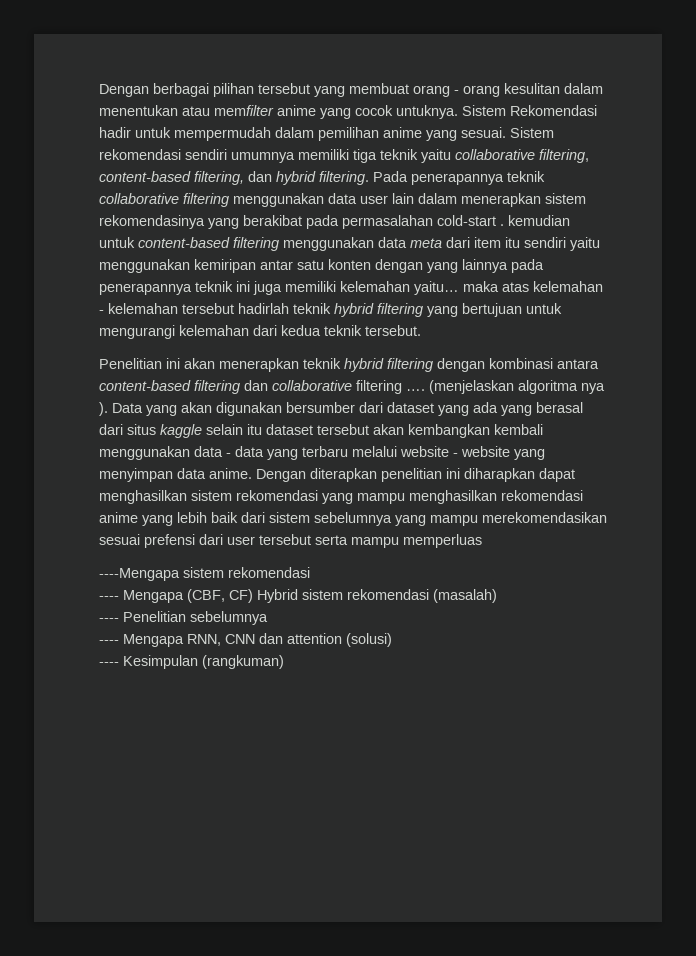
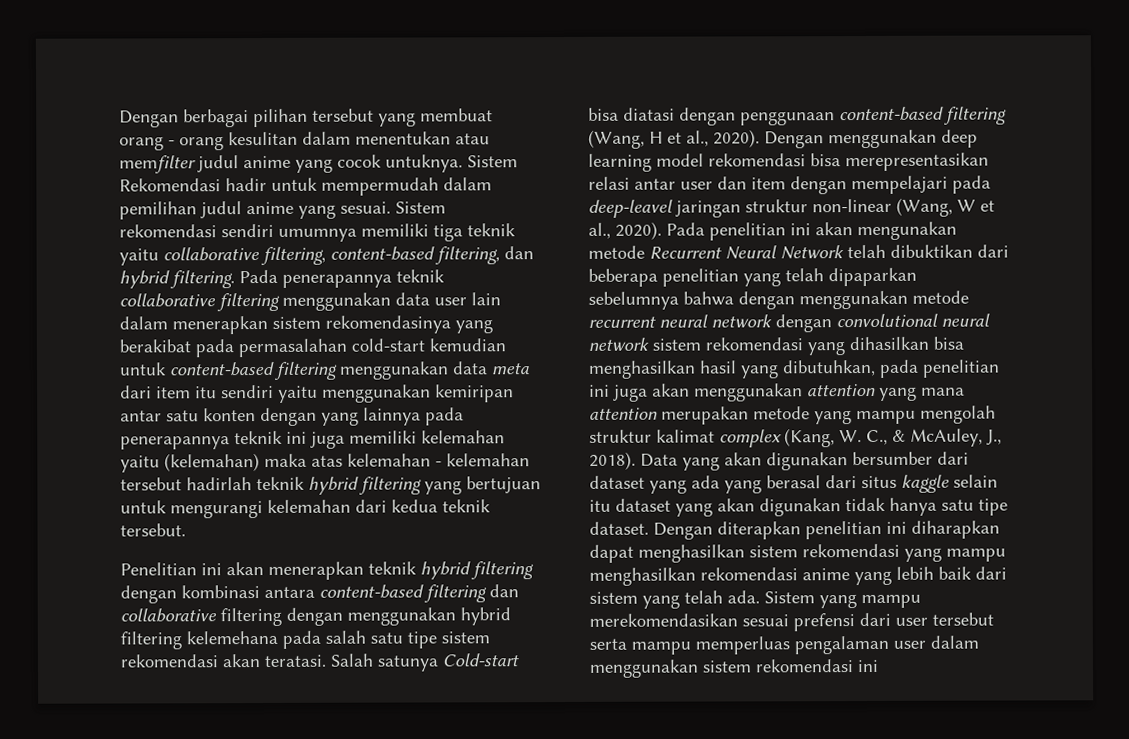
- Dengan berbagai pilihan tersebut yang membuat orang - orang kesulitan dalam menentukan atau memfilter anime yang cocok untuknya.
+ Dengan berbagai pilihan tersebut yang membuat orang - orang kesulitan dalam menentukan atau memfilter judul anime yang cocok untuknya.
- Sistem Rekomendasi hadir untuk mempermudah dalam pemilihan anime yang sesuai.
+ Sistem Rekomendasi hadir untuk mempermudah dalam pemilihan judul anime yang sesuai.
- Pada penerapannya teknik collaborative filtering menggunakan data user lain dalam menerapkan sistem rekomendasinya yang berakibat pada permasalahan cold-start . kemudian untuk content-based filtering menggunakan data meta dari item itu sendiri yaitu menggunakan kemiripan antar satu konten dengan yang lainnya pada penerapannya teknik ini juga memiliki kelemahan yaitu… maka atas kelemahan - kelemahan tersebut hadirlah teknik hybrid filtering yang bertujuan untuk mengurangi kelemahan dari kedua teknik tersebut.
+ Pada penerapannya teknik collaborative filtering menggunakan data user lain dalam menerapkan sistem rekomendasinya yang berakibat pada permasalahan cold-start kemudian untuk content-based filtering menggunakan data meta dari item itu sendiri yaitu menggunakan kemiripan antar satu konten dengan yang lainnya pada penerapannya teknik ini juga memiliki kelemahan yaitu (kelemahan) maka atas kelemahan - kelemahan tersebut hadirlah teknik hybrid filtering yang bertujuan untuk mengurangi kelemahan dari kedua teknik tersebut.
- Penelitian ini akan menerapkan teknik hybrid filtering dengan kombinasi antara content-based filtering dan collaborative filtering …. (menjelaskan algoritma nya ).
+ Penelitian ini akan menerapkan teknik hybrid filtering dengan kombinasi antara content-based filtering dan collaborative filtering dengan menggunakan hybrid filtering kelemehana pada salah satu tipe sistem rekomendasi akan teratasi. Salah satunya Cold-start bisa diatasi dengan penggunaan content-based filtering (Wang, H et al., 2020). Dengan menggunakan deep learning model rekomendasi bisa merepresentasikan relasi antar user dan item dengan mempelajari pada deep-leavel jaringan struktur non-linear (Wang, W et al., 2020). Pada penelitian ini akan mengunakan metode Recurrent Neural Network telah dibuktikan dari beberapa penelitian yang telah dipaparkan sebelumnya bahwa dengan menggunakan metode recurrent neural network dengan convolutional neural network sistem rekomendasi yang dihasilkan bisa menghasilkan hasil yang dibutuhkan, pada penelitian ini juga akan menggunakan attention yang mana attention merupakan metode yang mampu mengolah struktur kalimat complex (Kang, W. C., & McAuley, J., 2018).
- Data yang akan digunakan bersumber dari dataset yang ada yang berasal dari situs kaggle selain itu dataset tersebut akan kembangkan kembali menggunakan data - data yang terbaru melalui website - website yang menyimpan data anime.
+ Data yang akan digunakan bersumber dari dataset yang ada yang berasal dari situs kaggle selain itu dataset yang akan digunakan tidak hanya satu tipe dataset.
- Dengan diterapkan penelitian ini diharapkan dapat menghasilkan sistem rekomendasi yang mampu menghasilkan rekomendasi anime yang lebih baik dari sistem sebelumnya yang mampu merekomendasikan sesuai prefensi dari user tersebut serta mampu memperluas
- ----Mengapa sistem rekomendasi
- ---- Mengapa (CBF, CF) Hybrid sistem rekomendasi (masalah)
- ---- Penelitian sebelumnya
- ---- Mengapa RNN, CNN dan attention (solusi)
- ---- Kesimpulan (rangkuman)
+ Dengan diterapkan penelitian ini diharapkan dapat menghasilkan sistem rekomendasi yang mampu menghasilkan rekomendasi anime yang lebih baik dari sistem yang telah ada. Sistem yang mampu merekomendasikan sesuai prefensi dari user tersebut serta mampu memperluas pengalaman user dalam menggunakan sistem rekomendasi ini

